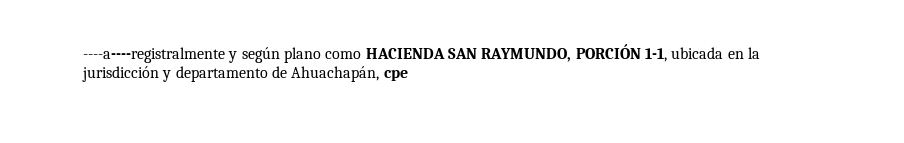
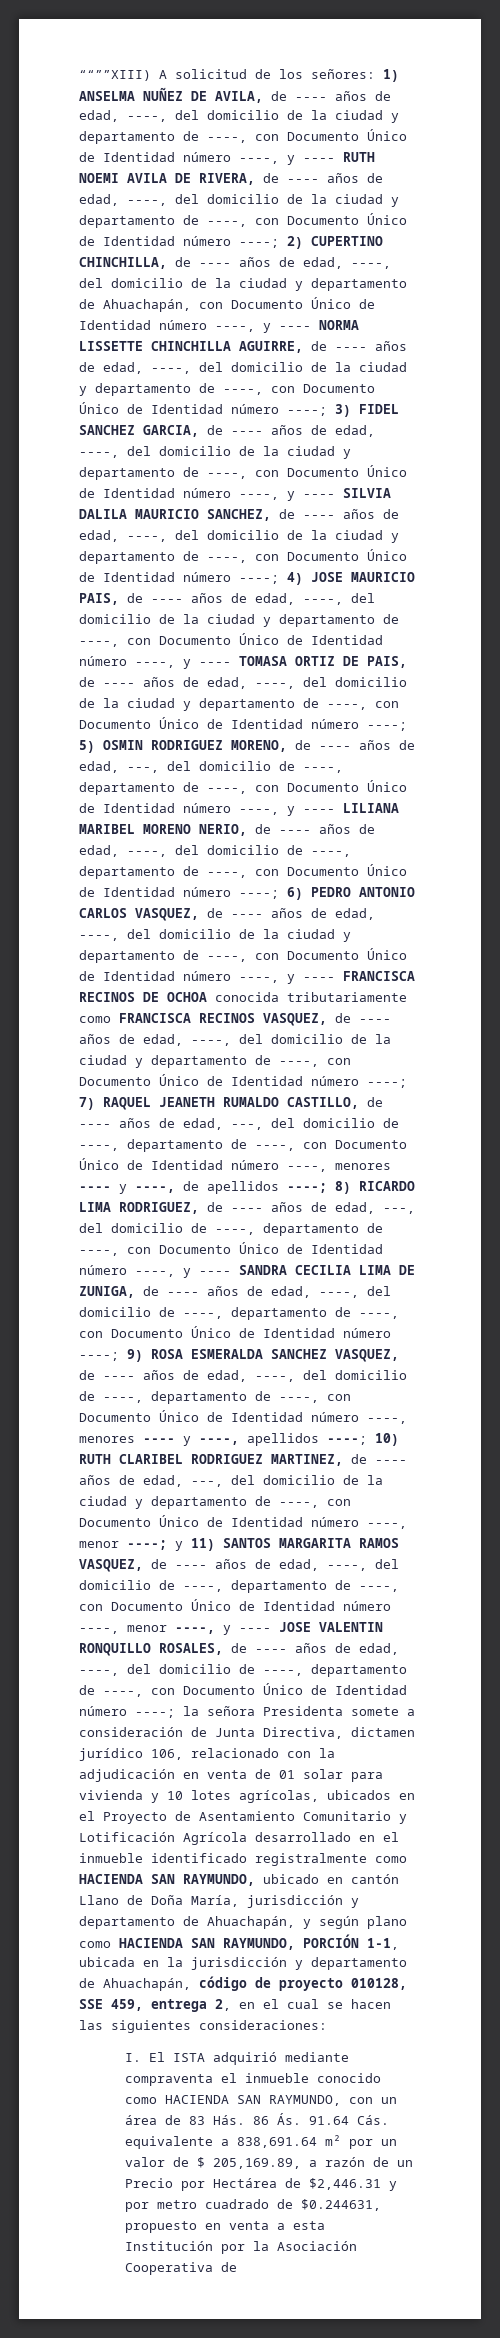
- ----a----registralmente y según plano como HACIENDA SAN RAYMUNDO, PORCIÓN 1-1, ubicada en la jurisdicción y departamento de Ahuachapán, cpe
+ ““””XIII) A solicitud de los señores: 1) ANSELMA NUÑEZ DE AVILA, de ---- años de edad, ----, del domicilio de la ciudad y departamento de ----, con Documento Único de Identidad número ----, y ---- RUTH NOEMI AVILA DE RIVERA, de ---- años de edad, ----, del domicilio de la ciudad y departamento de ----, con Documento Único de Identidad número ----; 2) CUPERTINO CHINCHILLA, de ---- años de edad, ----, del domicilio de la ciudad y departamento de Ahuachapán, con Documento Único de Identidad número ----, y ---- NORMA LISSETTE CHINCHILLA AGUIRRE, de ---- años de edad, ----, del domicilio de la ciudad y departamento de ----, con Documento Único de Identidad número ----; 3) FIDEL SANCHEZ GARCIA, de ---- años de edad, ----, del domicilio de la ciudad y departamento de ----, con Documento Único de Identidad número ----, y ---- SILVIA DALILA MAURICIO SANCHEZ, de ---- años de edad, ----, del domicilio de la ciudad y departamento de ----, con Documento Único de Identidad número ----; 4) JOSE MAURICIO PAIS, de ---- años de edad, ----, del domicilio de la ciudad y departamento de ----, con Documento Único de Identidad número ----, y ---- TOMASA ORTIZ DE PAIS, de ---- años de edad, ----, del domicilio de la ciudad y departamento de ----, con Documento Único de Identidad número ----; 5) OSMIN RODRIGUEZ MORENO, de ---- años de edad, ---, del domicilio de ----, departamento de ----, con Documento Único de Identidad número ----, y ---- LILIANA MARIBEL MORENO NERIO, de ---- años de edad, ----, del domicilio de ----, departamento de ----, con Documento Único de Identidad número ----; 6) PEDRO ANTONIO CARLOS VASQUEZ, de ---- años de edad, ----, del domicilio de la ciudad y departamento de ----, con Documento Único de Identidad número ----, y ---- FRANCISCA RECINOS DE OCHOA conocida tributariamente como FRANCISCA RECINOS VASQUEZ, de ---- años de edad, ----, del domicilio de la ciudad y departamento de ----, con Documento Único de Identidad número ----; 7) RAQUEL JEANETH RUMALDO CASTILLO, de ---- años de edad, ---, del domicilio de ----, departamento de ----, con Documento Único de Identidad número ----, menores ---- y ----, de apellidos ----; 8) RICARDO LIMA RODRIGUEZ, de ---- años de edad, ---, del domicilio de ----, departamento de ----, con Documento Único de Identidad número ----, y ---- SANDRA CECILIA LIMA DE ZUNIGA, de ---- años de edad, ----, del domicilio de ----, departamento de ----, con Documento Único de Identidad número ----; 9) ROSA ESMERALDA SANCHEZ VASQUEZ, de ---- años de edad, ----, del domicilio de ----, departamento de ----, con Documento Único de Identidad número ----, menores ---- y ----, apellidos ----; 10) RUTH CLARIBEL RODRIGUEZ MARTINEZ, de ---- años de edad, ---, del domicilio de la ciudad y departamento de ----, con Documento Único de Identidad número ----, menor ----; y 11) SANTOS MARGARITA RAMOS VASQUEZ, de ---- años de edad, ----, del domicilio de ----, departamento de ----, con Documento Único de Identidad número ----, menor ----, y ---- JOSE VALENTIN RONQUILLO ROSALES, de ---- años de edad, ----, del domicilio de ----, departamento de ----, con Documento Único de Identidad número ----; la señora Presidenta somete a consideración de Junta Directiva, dictamen jurídico 106, relacionado con la adjudicación en venta de 01 solar para vivienda y 10 lotes agrícolas, ubicados en el Proyecto de Asentamiento Comunitario y Lotificación Agrícola desarrollado en el inmueble identificado registralmente como HACIENDA SAN RAYMUNDO, ubicado en cantón Llano de Doña María, jurisdicción y departamento de Ahuachapán, y según plano como HACIENDA SAN RAYMUNDO, PORCIÓN 1-1, ubicada en la jurisdicción y departamento de Ahuachapán, código de proyecto 010128, SSE 459, entrega 2, en el cual se hacen las siguientes consideraciones:
+ I. El ISTA adquirió mediante compraventa el inmueble conocido como HACIENDA SAN RAYMUNDO, con un área de 83 Hás. 86 Ás. 91.64 Cás. equivalente a 838,691.64 m² por un valor de $ 205,169.89, a razón de un Precio por Hectárea de $2,446.31 y por metro cuadrado de $0.244631, propuesto en venta a esta Institución por la Asociación Cooperativa de

